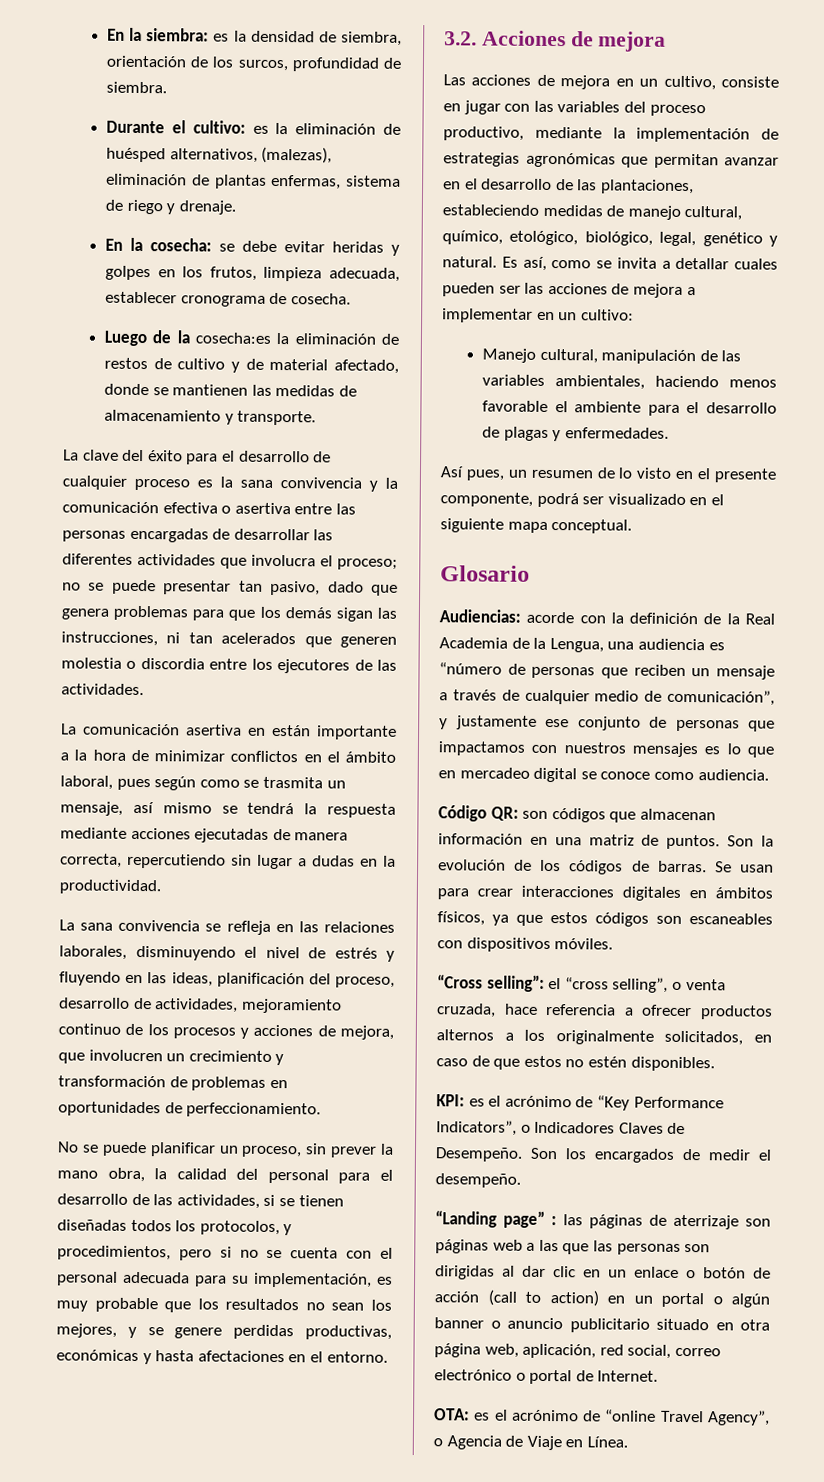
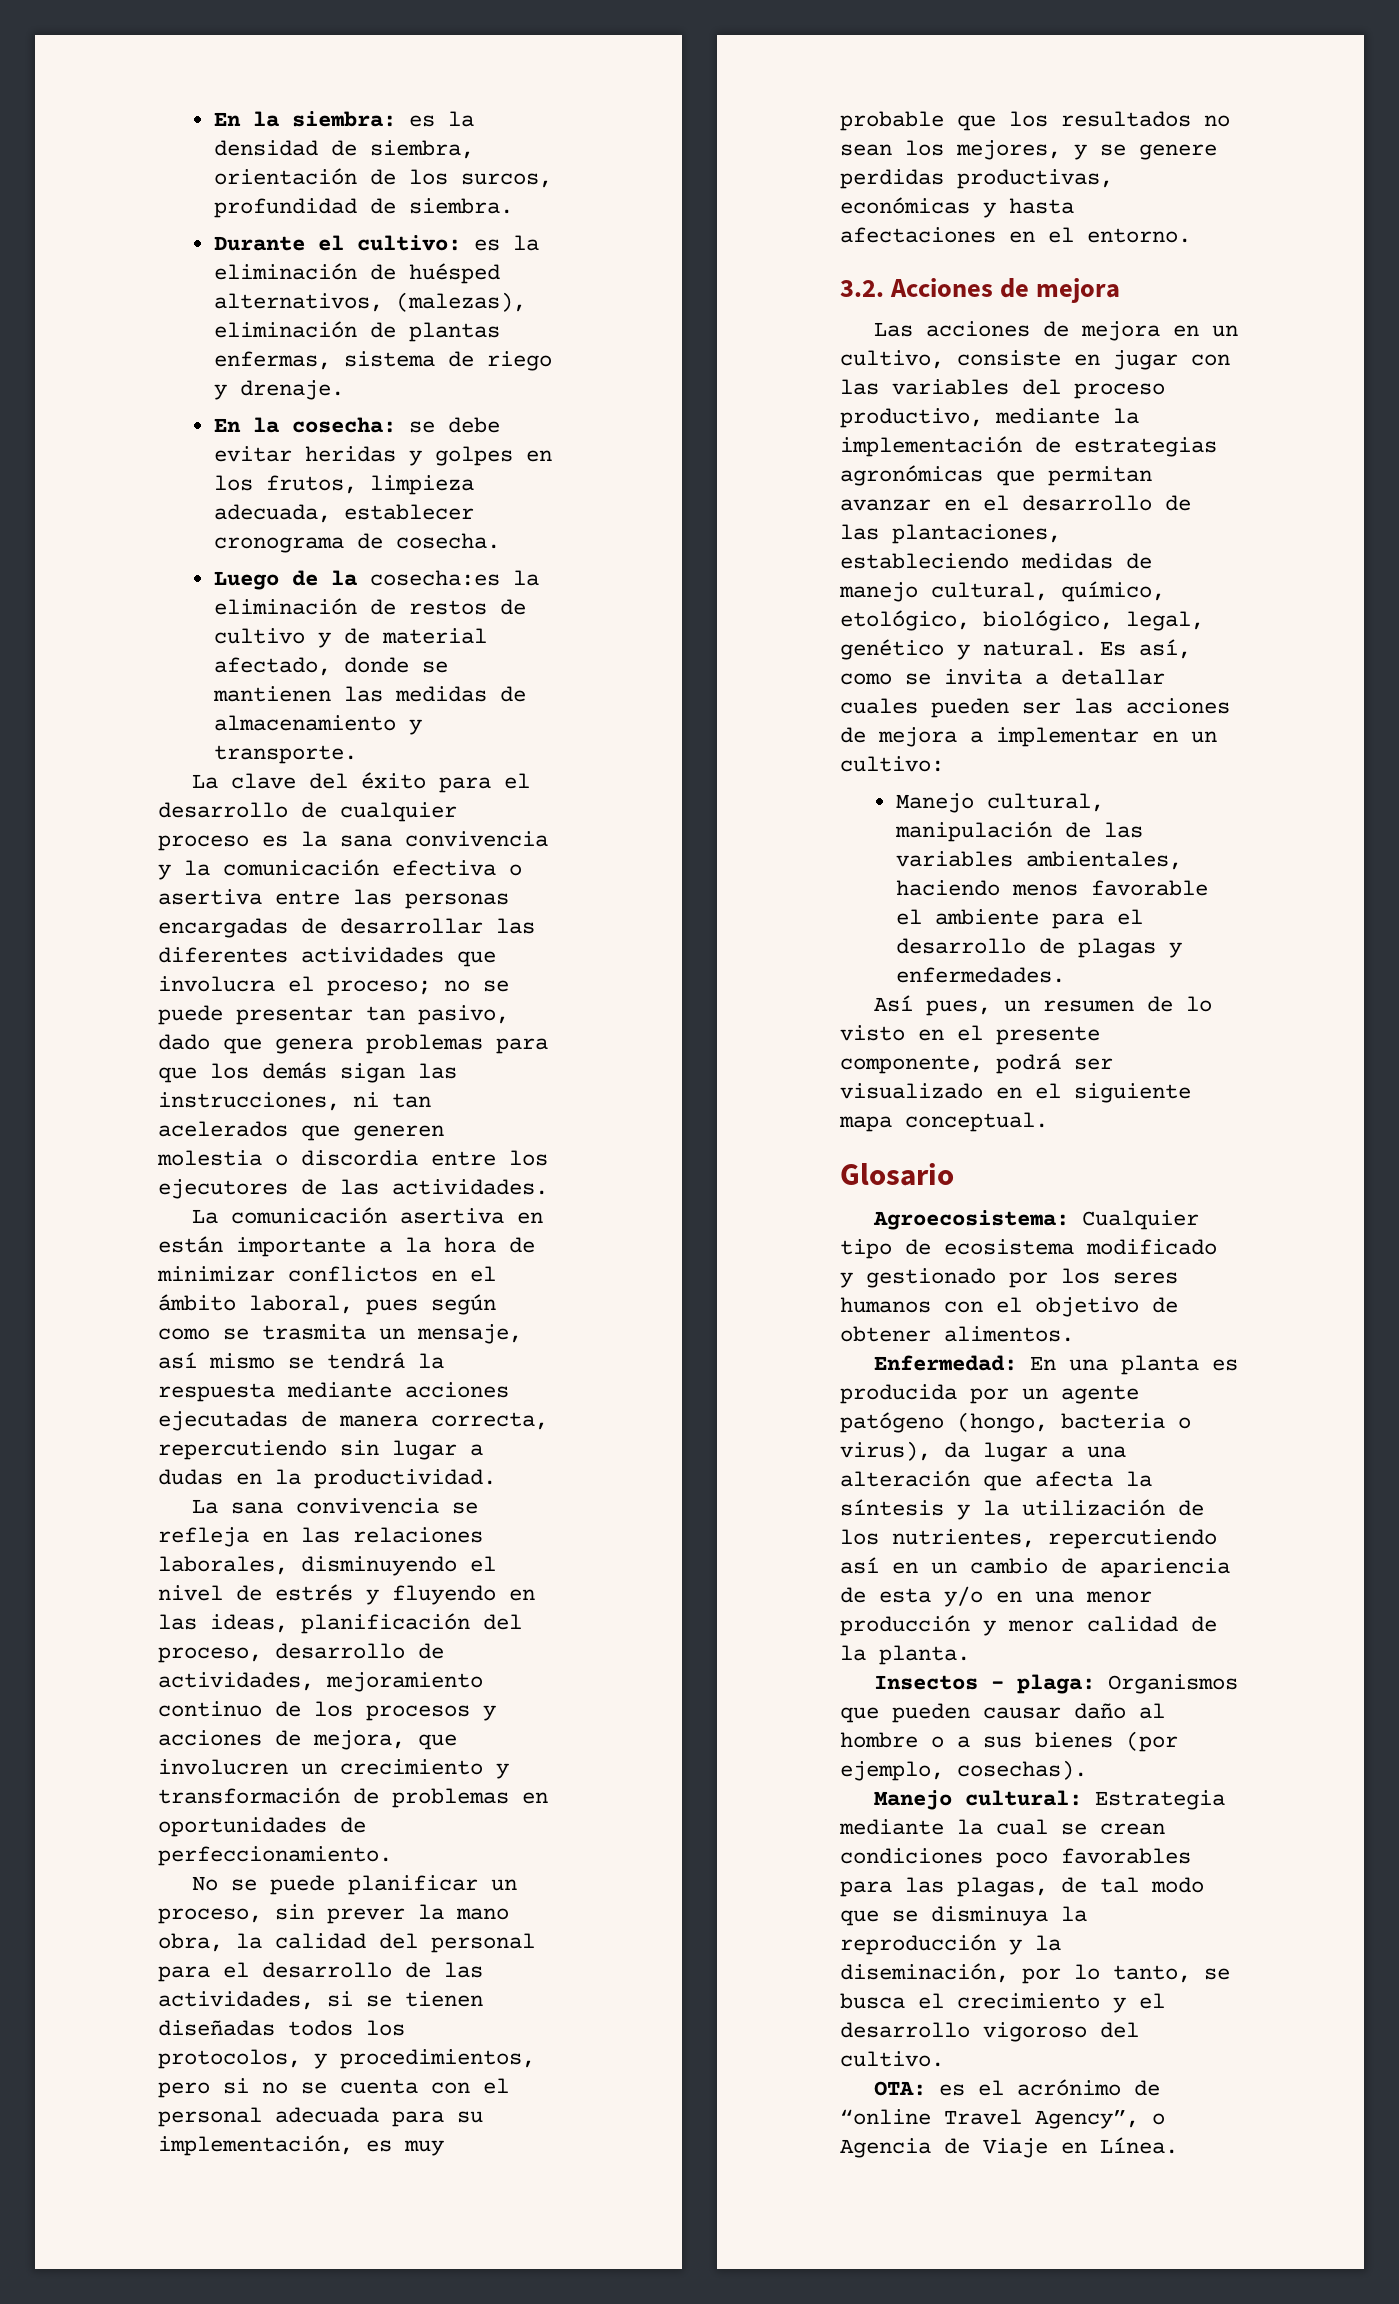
- Audiencias: acorde con la definición de la Real Academia de la Lengua, una audiencia es “número de personas que reciben un mensaje a través de cualquier medio de comunicación”, y justamente ese conjunto de personas que impactamos con nuestros mensajes es lo que en mercadeo digital se conoce como audiencia.
- Código QR: son códigos que almacenan información en una matriz de puntos. Son la evolución de los códigos de barras. Se usan para crear interacciones digitales en ámbitos físicos, ya que estos códigos son escaneables con dispositivos móviles.
- “Cross selling”: el “cross selling”, o venta cruzada, hace referencia a ofrecer productos alternos a los originalmente solicitados, en caso de que estos no estén disponibles.
- KPI: es el acrónimo de “Key Performance Indicators”, o Indicadores Claves de Desempeño. Son los encargados de medir el desempeño.
- “Landing page” : las páginas de aterrizaje son páginas web a las que las personas son dirigidas al dar clic en un enlace o botón de acción (call to action) en un portal o algún banner o anuncio publicitario situado en otra página web, aplicación, red social, correo electrónico o portal de Internet.
+ Agroecosistema: Cualquier tipo de ecosistema modificado y gestionado por los seres humanos con el objetivo de obtener alimentos.
+ Enfermedad: En una planta es producida por un agente patógeno (hongo, bacteria o virus), da lugar a una alteración que afecta la síntesis y la utilización de los nutrientes, repercutiendo así en un cambio de apariencia de esta y/o en una menor producción y menor calidad de la planta.
+ Insectos – plaga: Organismos que pueden causar daño al hombre o a sus bienes (por ejemplo, cosechas).
+ Manejo cultural: Estrategia mediante la cual se crean condiciones poco favorables para las plagas, de tal modo que se disminuya la reproducción y la diseminación, por lo tanto, se busca el crecimiento y el desarrollo vigoroso del cultivo.

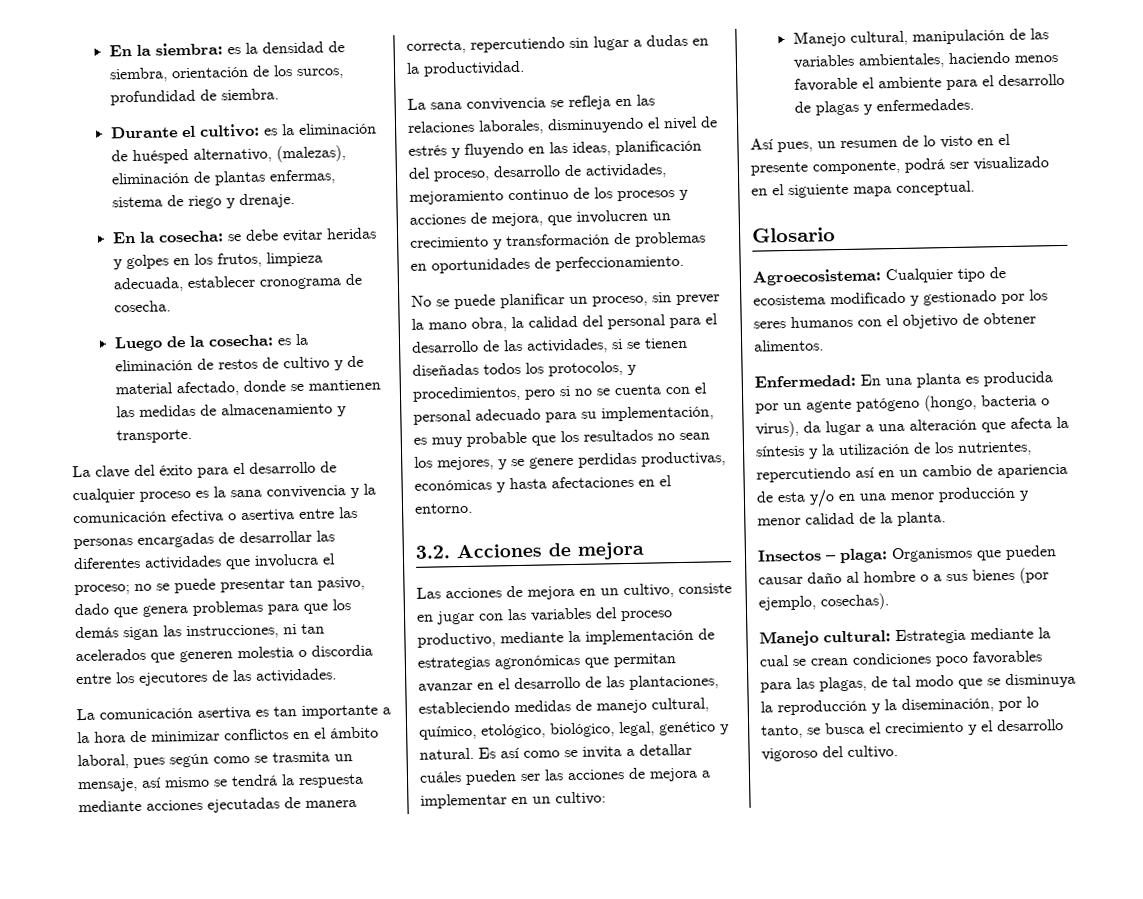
- Durante el cultivo: es la eliminación de huésped alternativos, (malezas), eliminación de plantas enfermas, sistema de riego y drenaje.
+ Durante el cultivo: es la eliminación de huésped alternativo, (malezas), eliminación de plantas enfermas, sistema de riego y drenaje.
- Luego de la cosecha:es la eliminación de restos de cultivo y de material afectado, donde se mantienen las medidas de almacenamiento y transporte.
+ Luego de la cosecha: es la eliminación de restos de cultivo y de material afectado, donde se mantienen las medidas de almacenamiento y transporte.
- La comunicación asertiva en están importante a la hora de minimizar conflictos en el ámbito laboral, pues según como se trasmita un mensaje, así mismo se tendrá la respuesta mediante acciones ejecutadas de manera correcta, repercutiendo sin lugar a dudas en la productividad.
+ La comunicación asertiva es tan importante a la hora de minimizar conflictos en el ámbito laboral, pues según como se trasmita un mensaje, así mismo se tendrá la respuesta mediante acciones ejecutadas de manera correcta, repercutiendo sin lugar a dudas en la productividad.
- No se puede planificar un proceso, sin prever la mano obra, la calidad del personal para el desarrollo de las actividades, si se tienen diseñadas todos los protocolos, y procedimientos, pero si no se cuenta con el personal adecuada para su implementación, es muy probable que los resultados no sean los mejores, y se genere perdidas productivas, económicas y hasta afectaciones en el entorno.
+ No se puede planificar un proceso, sin prever la mano obra, la calidad del personal para el desarrollo de las actividades, si se tienen diseñadas todos los protocolos, y procedimientos, pero si no se cuenta con el personal adecuado para su implementación, es muy probable que los resultados no sean los mejores, y se genere perdidas productivas, económicas y hasta afectaciones en el entorno.
- Es así, como se invita a detallar cuales pueden ser las acciones de mejora a implementar en un cultivo:
+ Es así como se invita a detallar cuáles pueden ser las acciones de mejora a implementar en un cultivo:
- OTA: es el acrónimo de “online Travel Agency”, o Agencia de Viaje en Línea.

